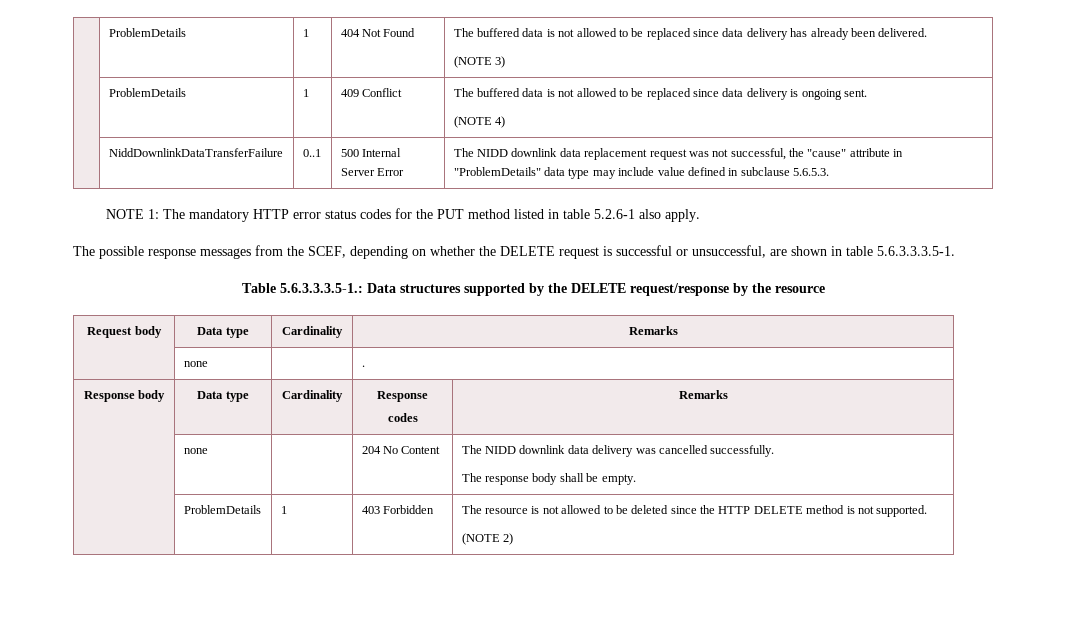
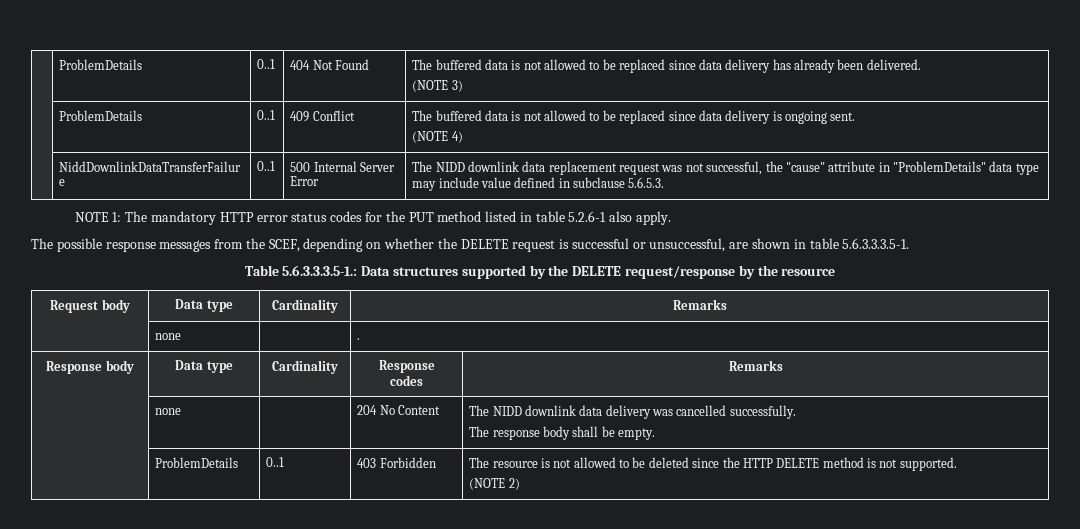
- | ProblemDetails | 1 | 404 Not Found | The buffered data is not allowed to be replaced since data delivery has already been delivered.
+ | ProblemDetails | 0..1 | 404 Not Found | The buffered data is not allowed to be replaced since data delivery has already been delivered.
- | ProblemDetails | 1 | 409 Conflict | The buffered data is not allowed to be replaced since data delivery is ongoing sent.
+ | ProblemDetails | 0..1 | 409 Conflict | The buffered data is not allowed to be replaced since data delivery is ongoing sent.
- | ProblemDetails | 1 | 403 Forbidden | The resource is not allowed to be deleted since the HTTP DELETE method is not supported.
+ | ProblemDetails | 0..1 | 403 Forbidden | The resource is not allowed to be deleted since the HTTP DELETE method is not supported.

